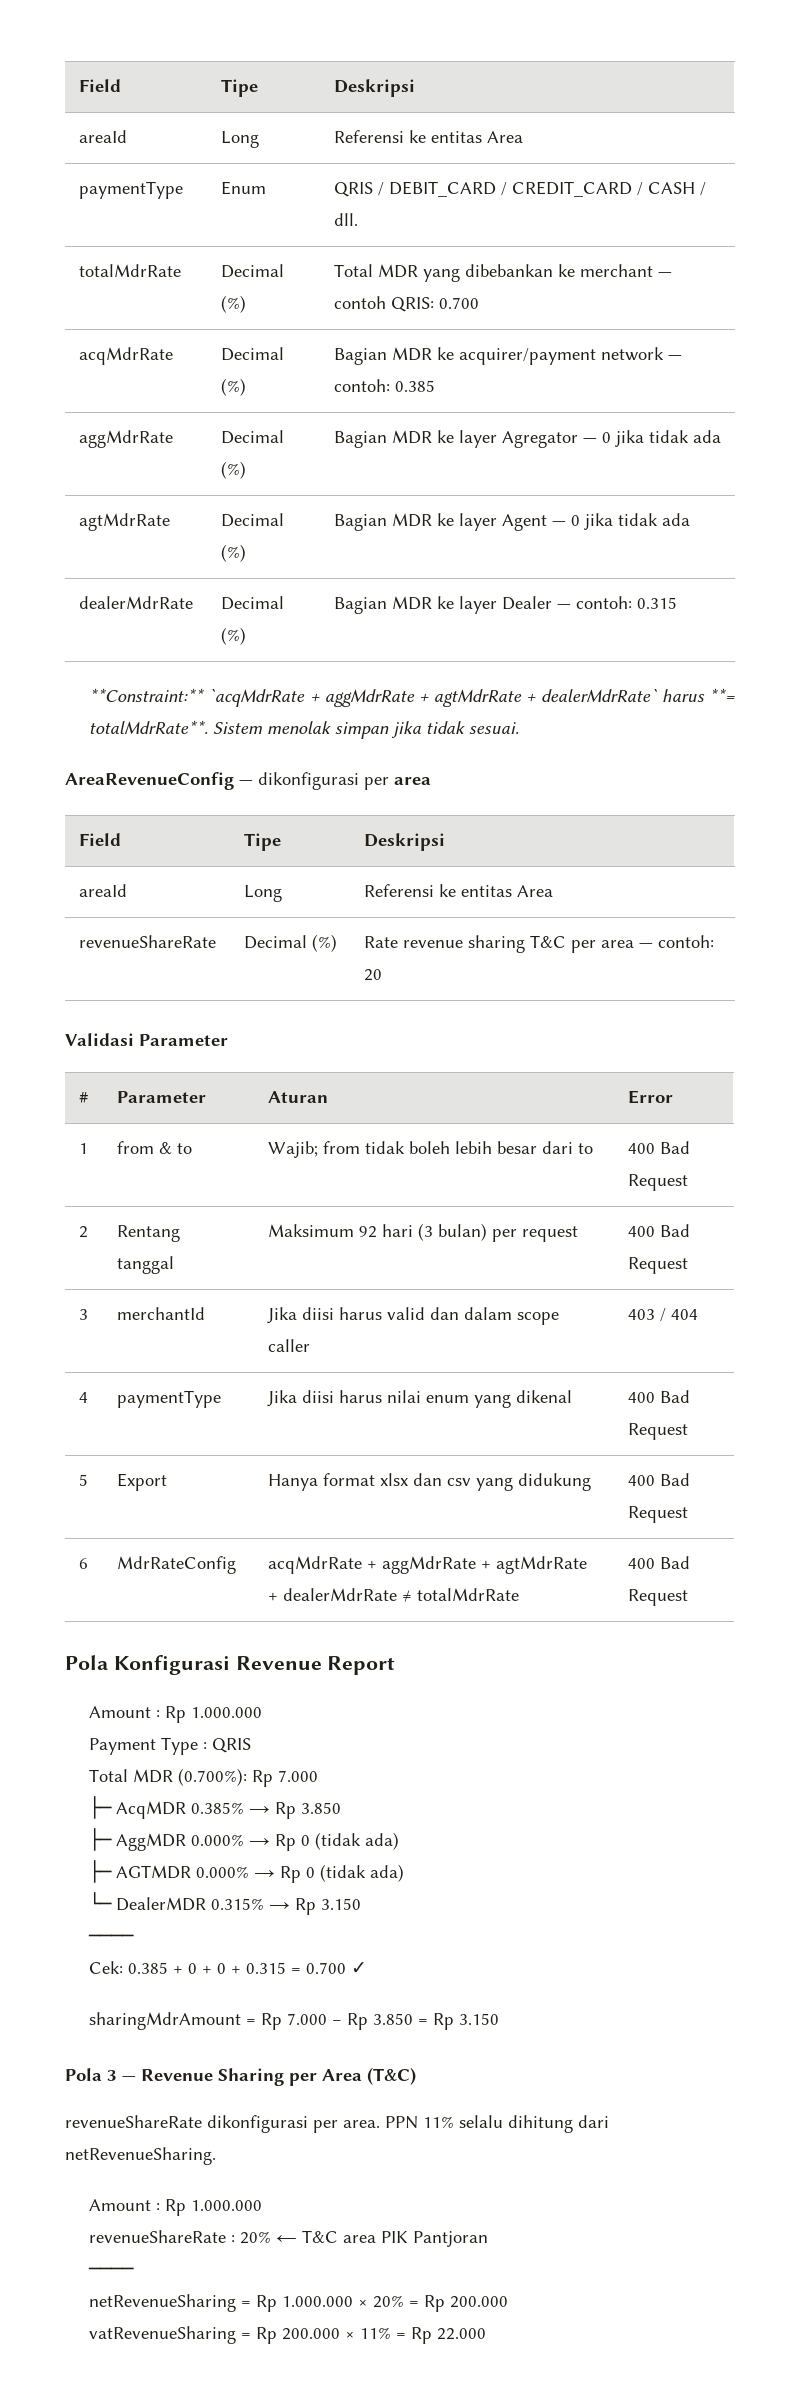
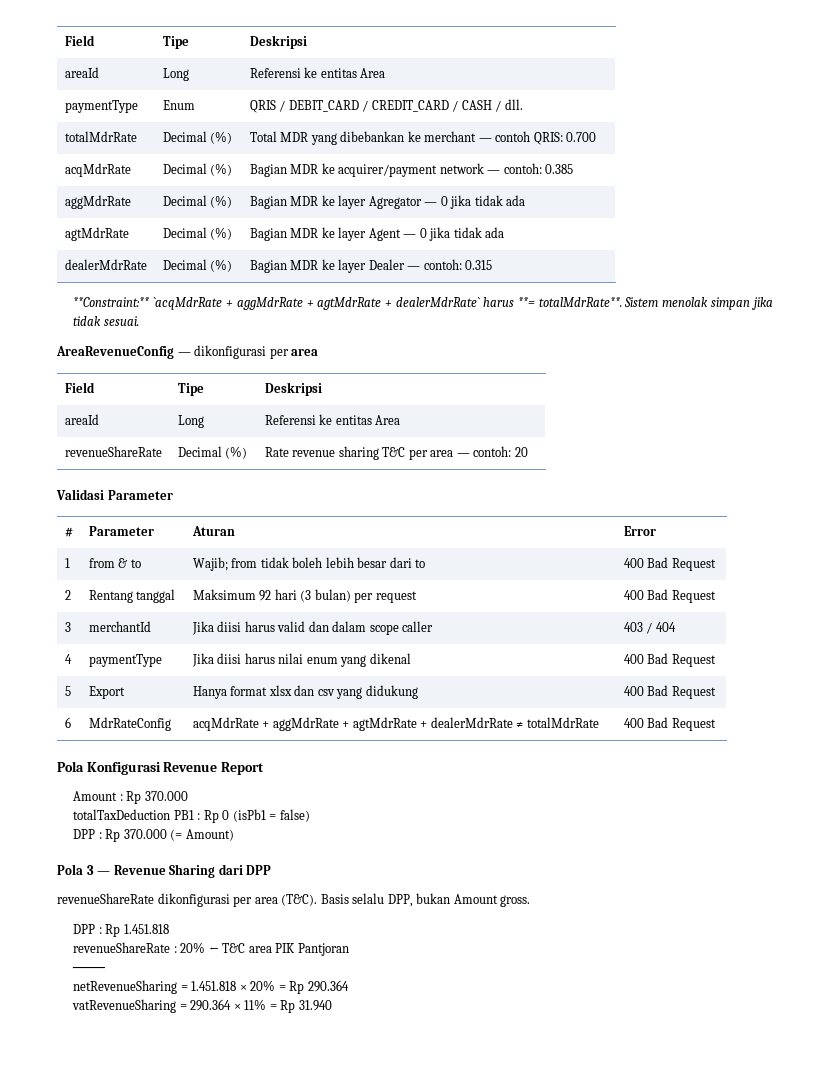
  Pola Konfigurasi Revenue Report
- Amount : Rp 1.000.000
- Payment Type : QRIS
- Total MDR (0.700%): Rp 7.000
- ├─ AcqMDR 0.385% → Rp 3.850
- ├─ AggMDR 0.000% → Rp 0 (tidak ada)
- ├─ AGTMDR 0.000% → Rp 0 (tidak ada)
- └─ DealerMDR 0.315% → Rp 3.150
- ────
- Cek: 0.385 + 0 + 0 + 0.315 = 0.700 ✓
- sharingMdrAmount = Rp 7.000 − Rp 3.850 = Rp 3.150
+ Amount : Rp 370.000
+ totalTaxDeduction PB1 : Rp 0 (isPb1 = false)
+ DPP : Rp 370.000 (= Amount)
- Pola 3 — Revenue Sharing per Area (T&C)
+ Pola 3 — Revenue Sharing dari DPP
- revenueShareRate dikonfigurasi per area. PPN 11% selalu dihitung dari netRevenueSharing.
- Amount : Rp 1.000.000
+ revenueShareRate dikonfigurasi per area (T&C). Basis selalu DPP, bukan Amount gross.
+ DPP : Rp 1.451.818
- netRevenueSharing = Rp 1.000.000 × 20% = Rp 200.000
+ netRevenueSharing = 1.451.818 × 20% = Rp 290.364
- vatRevenueSharing = Rp 200.000 × 11% = Rp 22.000
+ vatRevenueSharing = 290.364 × 11% = Rp 31.940

